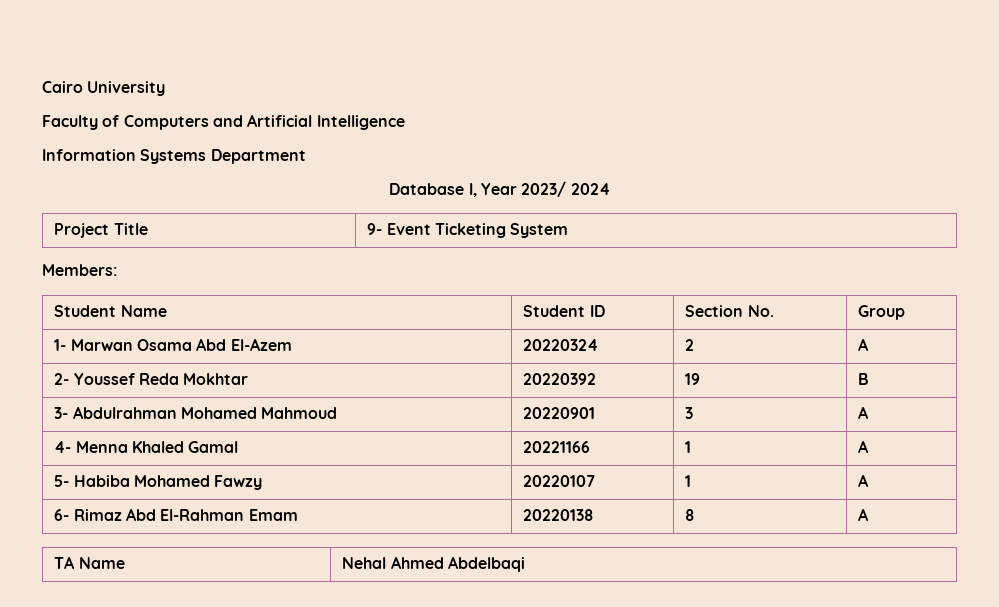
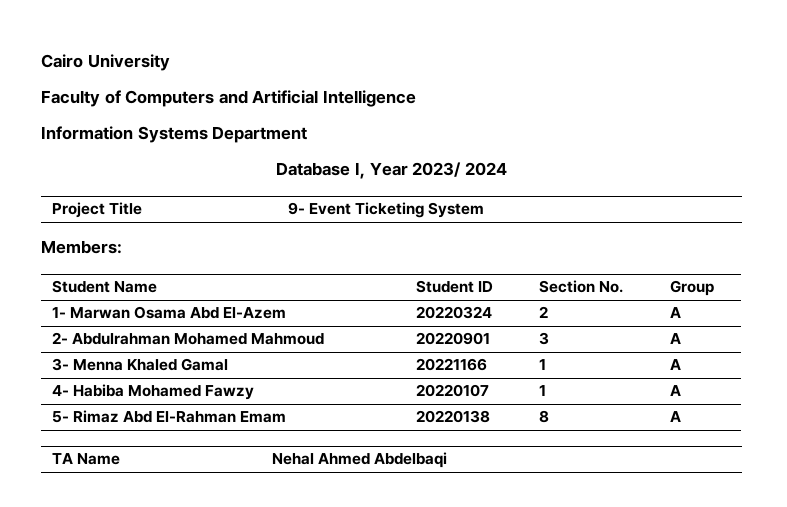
- 2- Youssef Reda Mokhtar | 20220392 | 19 | B
- 3- Abdulrahman Mohamed Mahmoud | 20220901 | 3 | A
+ 2- Abdulrahman Mohamed Mahmoud | 20220901 | 3 | A
- 4- Menna Khaled Gamal | 20221166 | 1 | A
+ 3- Menna Khaled Gamal | 20221166 | 1 | A
- 5- Habiba Mohamed Fawzy | 20220107 | 1 | A
+ 4- Habiba Mohamed Fawzy | 20220107 | 1 | A
- 6- Rimaz Abd El-Rahman Emam | 20220138 | 8 | A
+ 5- Rimaz Abd El-Rahman Emam | 20220138 | 8 | A

